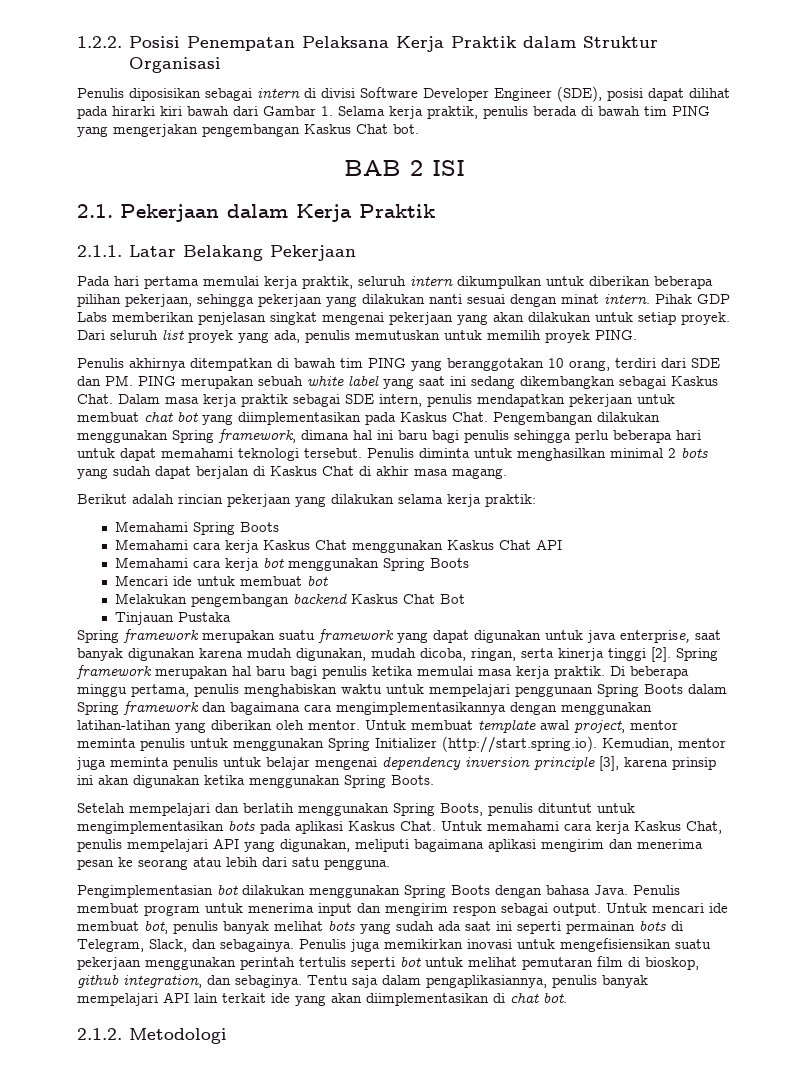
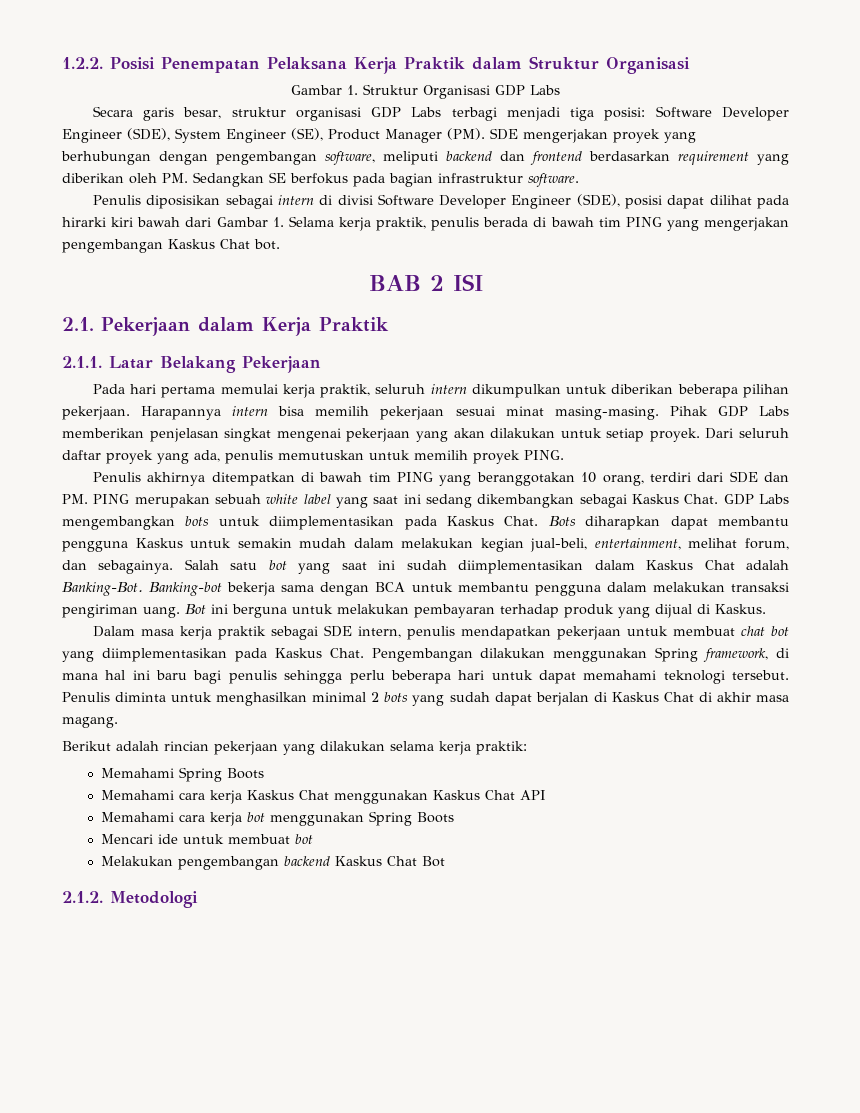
+ Gambar 1. Struktur Organisasi GDP Labs
+ Secara garis besar, struktur organisasi GDP Labs terbagi menjadi tiga posisi: Software Developer Engineer (SDE), System Engineer (SE), Product Manager (PM). SDE mengerjakan proyek yang berhubungan dengan pengembangan software, meliputi backend dan frontend berdasarkan requirement yang diberikan oleh PM. Sedangkan SE berfokus pada bagian infrastruktur software.
- Pada hari pertama memulai kerja praktik, seluruh intern dikumpulkan untuk diberikan beberapa pilihan pekerjaan, sehingga pekerjaan yang dilakukan nanti sesuai dengan minat intern.
+ Pada hari pertama memulai kerja praktik, seluruh intern dikumpulkan untuk diberikan beberapa pilihan pekerjaan. Harapannya intern bisa memilih pekerjaan sesuai minat masing-masing.
- Dari seluruh list proyek yang ada, penulis memutuskan untuk memilih proyek PING.
+ Dari seluruh daftar proyek yang ada, penulis memutuskan untuk memilih proyek PING.
- Penulis akhirnya ditempatkan di bawah tim PING yang beranggotakan 10 orang, terdiri dari SDE dan PM. PING merupakan sebuah white label yang saat ini sedang dikembangkan sebagai Kaskus Chat. Dalam masa kerja praktik sebagai SDE intern, penulis mendapatkan pekerjaan untuk membuat chat bot yang diimplementasikan pada Kaskus Chat.
+ Penulis akhirnya ditempatkan di bawah tim PING yang beranggotakan 10 orang, terdiri dari SDE dan PM. PING merupakan sebuah white label yang saat ini sedang dikembangkan sebagai Kaskus Chat. GDP Labs mengembangkan bots untuk diimplementasikan pada Kaskus Chat. Bots diharapkan dapat membantu pengguna Kaskus untuk semakin mudah dalam melakukan kegian jual-beli, entertainment, melihat forum, dan sebagainya. Salah satu bot yang saat ini sudah diimplementasikan dalam Kaskus Chat adalah Banking-Bot. Banking-bot bekerja sama dengan BCA untuk membantu pengguna dalam melakukan transaksi pengiriman uang. Bot ini berguna untuk melakukan pembayaran terhadap produk yang dijual di Kaskus.
+ Dalam masa kerja praktik sebagai SDE intern, penulis mendapatkan pekerjaan untuk membuat chat bot yang diimplementasikan pada Kaskus Chat.
- Pengembangan dilakukan menggunakan Spring framework, dimana hal ini baru bagi penulis sehingga perlu beberapa hari untuk dapat memahami teknologi tersebut.
+ Pengembangan dilakukan menggunakan Spring framework, di mana hal ini baru bagi penulis sehingga perlu beberapa hari untuk dapat memahami teknologi tersebut.
- Tinjauan Pustaka
- Spring framework merupakan suatu framework yang dapat digunakan untuk java enterprise, saat banyak digunakan karena mudah digunakan, mudah dicoba, ringan, serta kinerja tinggi [2]. Spring framework merupakan hal baru bagi penulis ketika memulai masa kerja praktik. Di beberapa minggu pertama, penulis menghabiskan waktu untuk mempelajari penggunaan Spring Boots dalam Spring framework dan bagaimana cara mengimplementasikannya dengan menggunakan latihan-latihan yang diberikan oleh mentor. Untuk membuat template awal project, mentor meminta penulis untuk menggunakan Spring Initializer (http://start.spring.io). Kemudian, mentor juga meminta penulis untuk belajar mengenai dependency inversion principle [3], karena prinsip ini akan digunakan ketika menggunakan Spring Boots.
- Setelah mempelajari dan berlatih menggunakan Spring Boots, penulis dituntut untuk mengimplementasikan bots pada aplikasi Kaskus Chat. Untuk memahami cara kerja Kaskus Chat, penulis mempelajari API yang digunakan, meliputi bagaimana aplikasi mengirim dan menerima pesan ke seorang atau lebih dari satu pengguna.
- Pengimplementasian bot dilakukan menggunakan Spring Boots dengan bahasa Java. Penulis membuat program untuk menerima input dan mengirim respon sebagai output. Untuk mencari ide membuat bot, penulis banyak melihat bots yang sudah ada saat ini seperti permainan bots di Telegram, Slack, dan sebagainya. Penulis juga memikirkan inovasi untuk mengefisiensikan suatu pekerjaan menggunakan perintah tertulis seperti bot untuk melihat pemutaran film di bioskop, github integration, dan sebaginya. Tentu saja dalam pengaplikasiannya, penulis banyak mempelajari API lain terkait ide yang akan diimplementasikan di chat bot.

